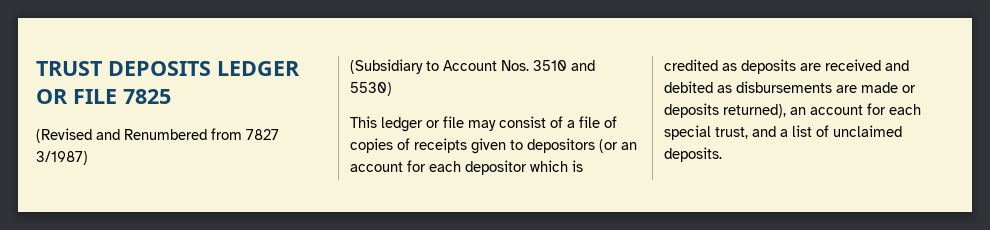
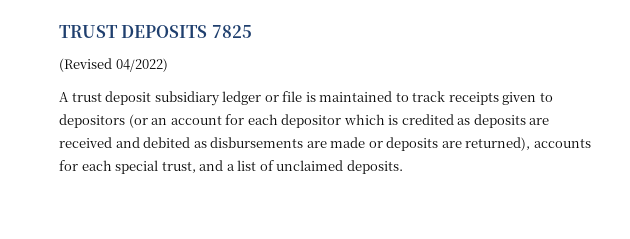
- TRUST DEPOSITS LEDGER OR FILE 7825
+ TRUST DEPOSITS 7825
- (Revised and Renumbered from 7827 3/1987)
- (Subsidiary to Account Nos. 3510 and 5530)
- This ledger or file may consist of a file of copies of receipts given to depositors (or an account for each depositor which is credited as deposits are received and debited as disbursements are made or deposits returned), an account for each special trust, and a list of unclaimed deposits.
+ (Revised 04/2022)
+ A trust deposit subsidiary ledger or file is maintained to track receipts given to depositors (or an account for each depositor which is credited as deposits are received and debited as disbursements are made or deposits are returned), accounts for each special trust, and a list of unclaimed deposits.

